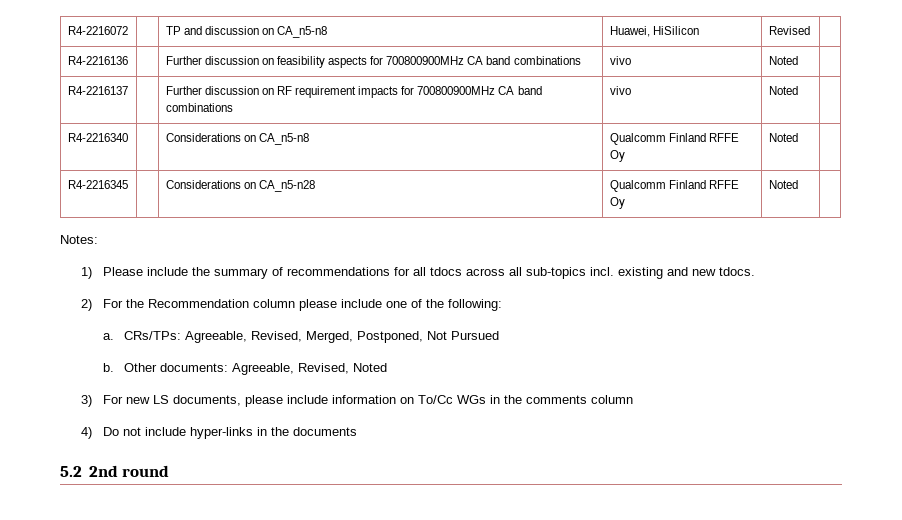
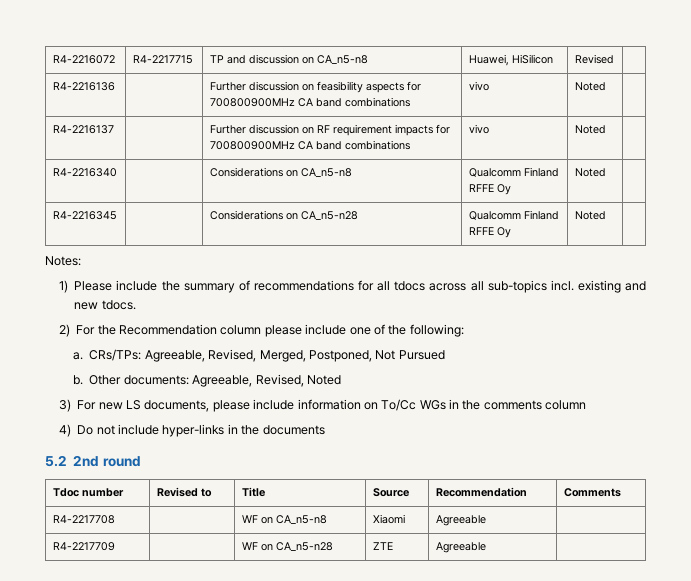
- R4-2216072 | | TP and discussion on CA_n5-n8 | Huawei, HiSilicon | Revised |
+ R4-2216072 | R4-2217715 | TP and discussion on CA_n5-n8 | Huawei, HiSilicon | Revised |
+ Tdoc number | Revised to | Title | Source | Recommendation | Comments
+ R4-2217708 | | WF on CA_n5-n8 | Xiaomi | Agreeable |
+ R4-2217709 | | WF on CA_n5-n28 | ZTE | Agreeable |

